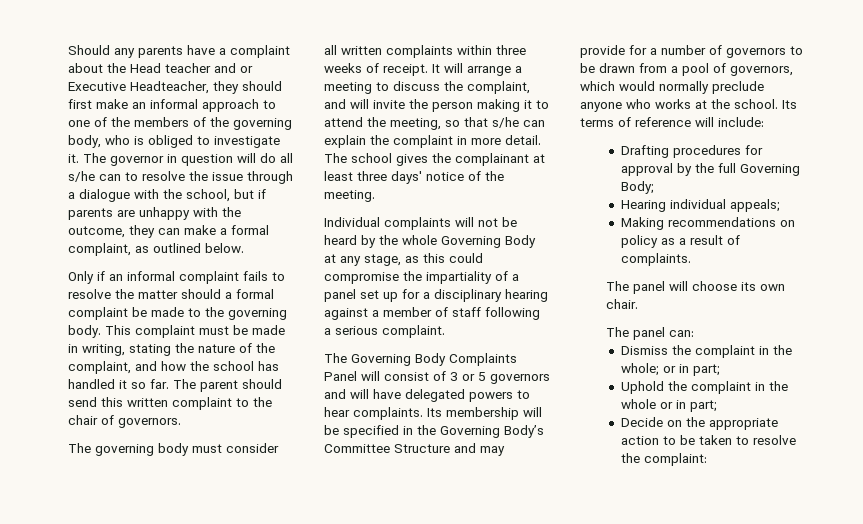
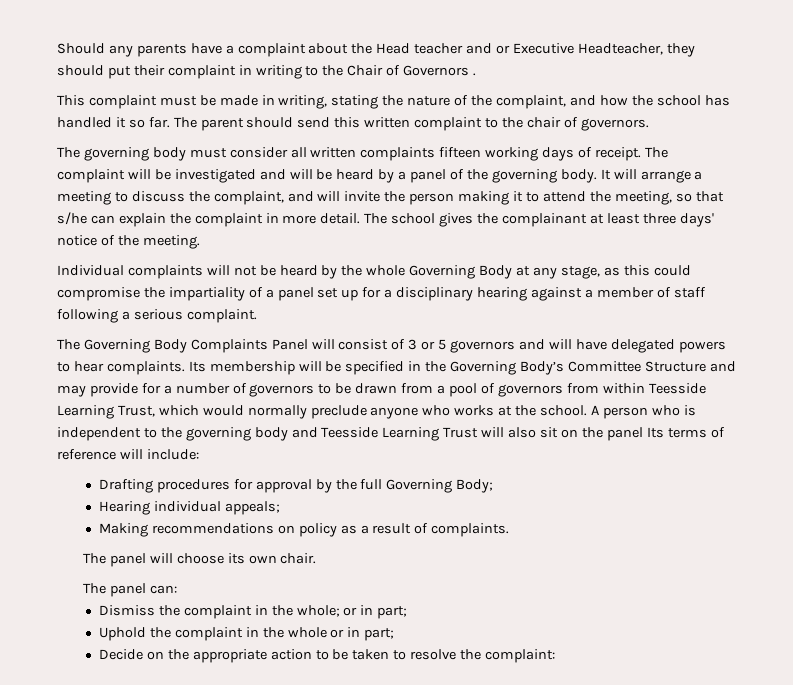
- Should any parents have a complaint about the Head teacher and or Executive Headteacher, they should first make an informal approach to one of the members of the governing body, who is obliged to investigate it. The governor in question will do all s/he can to resolve the issue through a dialogue with the school, but if parents are unhappy with the outcome, they can make a formal complaint, as outlined below.
- Only if an informal complaint fails to resolve the matter should a formal complaint be made to the governing body. This complaint must be made in writing, stating the nature of the complaint, and how the school has handled it so far.
+ Should any parents have a complaint about the Head teacher and or Executive Headteacher, they should put their complaint in writing to the Chair of Governors .
+ This complaint must be made in writing, stating the nature of the complaint, and how the school has handled it so far.
- The governing body must consider all written complaints within three weeks of receipt.
+ The governing body must consider all written complaints fifteen working days of receipt. The complaint will be investigated and will be heard by a panel of the governing body.
- Its membership will be specified in the Governing Body’s Committee Structure and may provide for a number of governors to be drawn from a pool of governors, which would normally preclude anyone who works at the school.
+ Its membership will be specified in the Governing Body’s Committee Structure and may provide for a number of governors to be drawn from a pool of governors from within Teesside Learning Trust, which would normally preclude anyone who works at the school.
- Its terms of reference will include:
+ A person who is independent to the governing body and Teesside Learning Trust will also sit on the panel Its terms of reference will include:

